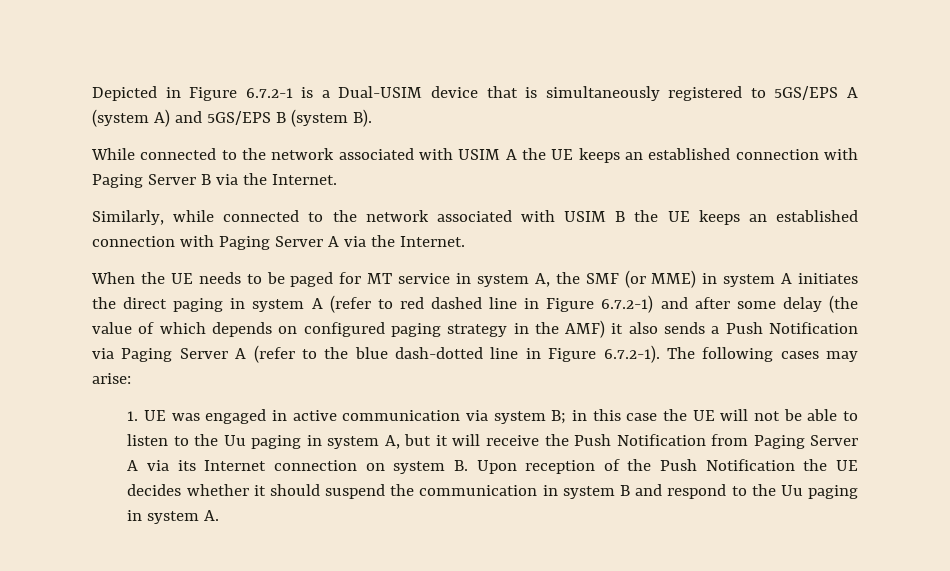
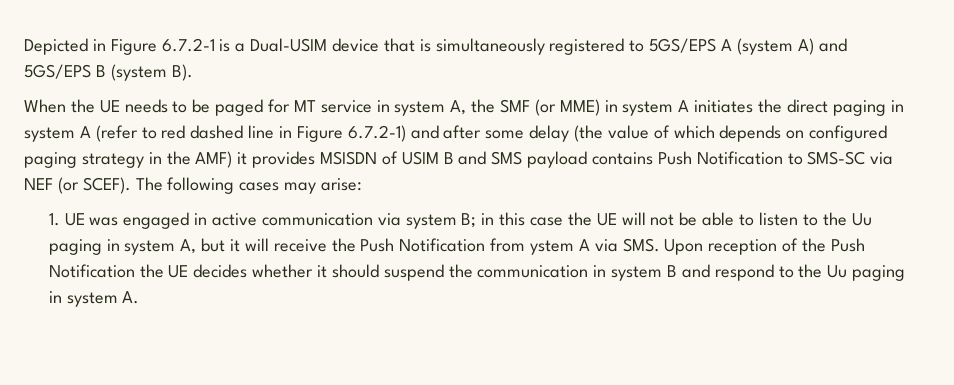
- While connected to the network associated with USIM A the UE keeps an established connection with Paging Server B via the Internet.
- Similarly, while connected to the network associated with USIM B the UE keeps an established connection with Paging Server A via the Internet.
- When the UE needs to be paged for MT service in system A, the SMF (or MME) in system A initiates the direct paging in system A (refer to red dashed line in Figure 6.7.2-1) and after some delay (the value of which depends on configured paging strategy in the AMF) it also sends a Push Notification via Paging Server A (refer to the blue dash-dotted line in Figure 6.7.2-1). The following cases may arise:
+ When the UE needs to be paged for MT service in system A, the SMF (or MME) in system A initiates the direct paging in system A (refer to red dashed line in Figure 6.7.2-1) and after some delay (the value of which depends on configured paging strategy in the AMF) it provides MSISDN of USIM B and SMS payload contains Push Notification to SMS-SC via NEF (or SCEF). The following cases may arise:
- in this case the UE will not be able to listen to the Uu paging in system A, but it will receive the Push Notification from Paging Server A via its Internet connection on system B. Upon reception of the Push Notification the UE decides whether it should suspend the communication in system B and respond to the Uu paging in system A.
+ in this case the UE will not be able to listen to the Uu paging in system A, but it will receive the Push Notification from ystem A via SMS. Upon reception of the Push Notification the UE decides whether it should suspend the communication in system B and respond to the Uu paging in system A.

